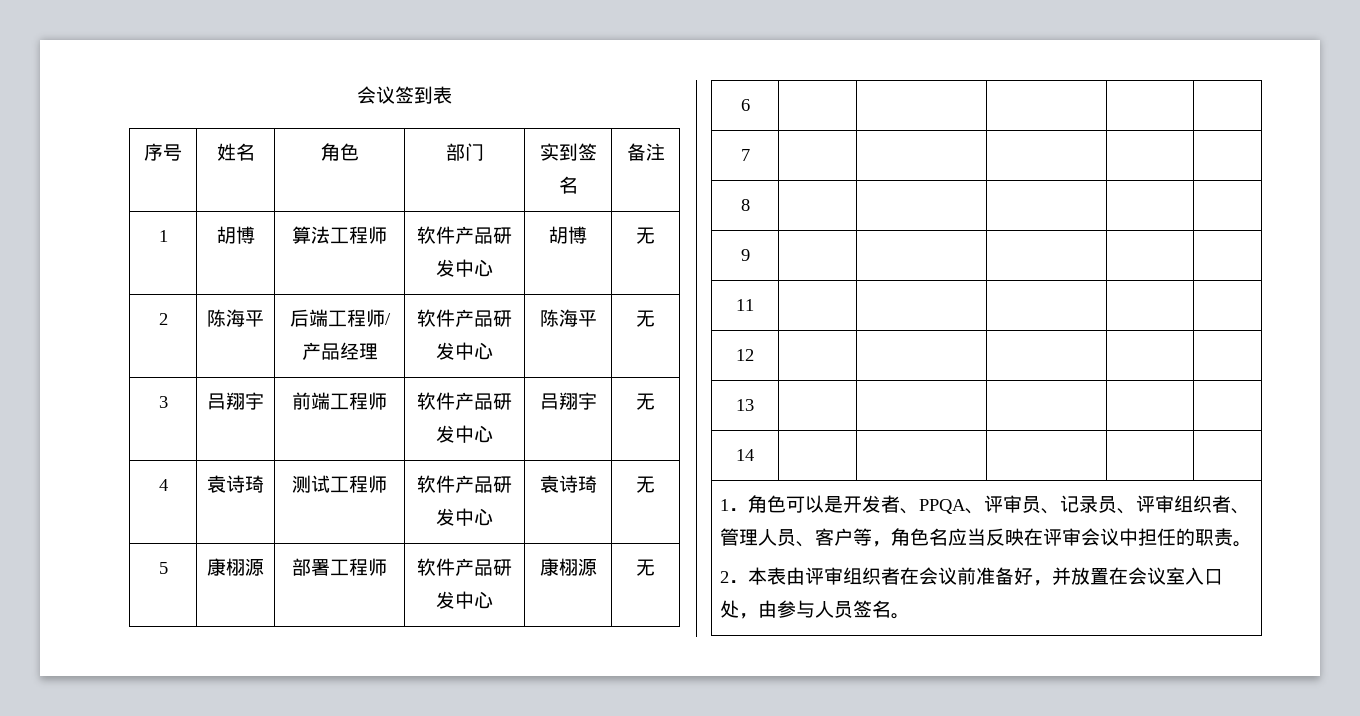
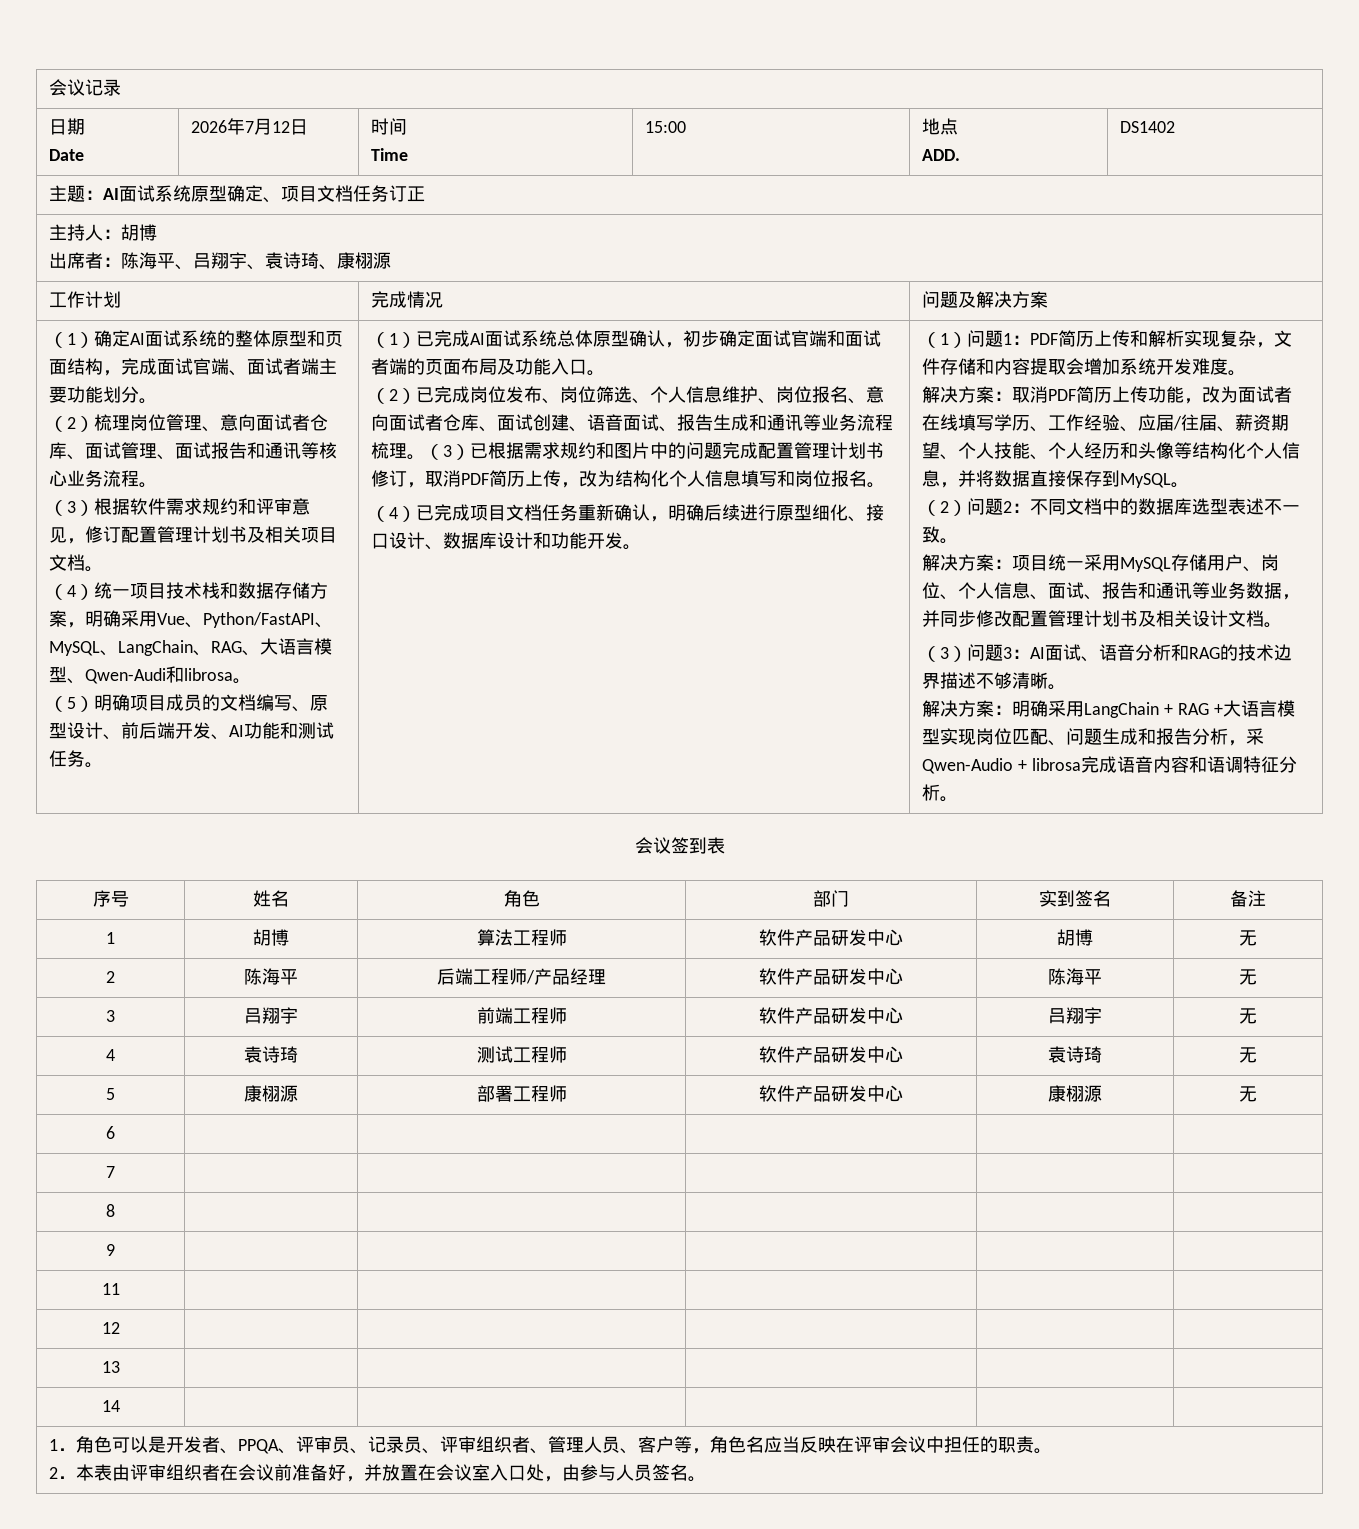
+ 会议记录
+ 日期
+ Date | 2026年7月12日 | 时间
+ Time | 15:00 | 地点
+ ADD. | DS1402
+ 主题：AI面试系统原型确定、项目文档任务订正
+ 主持人：胡博
+ 出席者：陈海平、吕翔宇、袁诗琦、康栩源
+ 工作计划 | 完成情况 | 问题及解决方案
+ （1）确定AI面试系统的整体原型和页面结构，完成面试官端、面试者端主要功能划分。
+ （2）梳理岗位管理、意向面试者仓库、面试管理、面试报告和通讯等核心业务流程。
+ （3）根据软件需求规约和评审意见，修订配置管理计划书及相关项目文档。
+ （4）统一项目技术栈和数据存储方案，明确采用Vue、Python/FastAPI、MySQL、LangChain、RAG、大语言模型、Qwen-Audi和librosa。
+ （5）明确项目成员的文档编写、原型设计、前后端开发、AI功能和测试任务。 | （1）已完成AI面试系统总体原型确认，初步确定面试官端和面试者端的页面布局及功能入口。
+ （2）已完成岗位发布、岗位筛选、个人信息维护、岗位报名、意向面试者仓库、面试创建、语音面试、报告生成和通讯等业务流程梳理。（3）已根据需求规约和图片中的问题完成配置管理计划书修订，取消PDF简历上传，改为结构化个人信息填写和岗位报名。
+ （4）已完成项目文档任务重新确认，明确后续进行原型细化、接口设计、数据库设计和功能开发。 | （1）问题1：PDF简历上传和解析实现复杂，文件存储和内容提取会增加系统开发难度。
+ 解决方案：取消PDF简历上传功能，改为面试者在线填写学历、工作经验、应届/往届、薪资期望、个人技能、个人经历和头像等结构化个人信息，并将数据直接保存到MySQL。
+ （2）问题2：不同文档中的数据库选型表述不一致。
+ 解决方案：项目统一采用MySQL存储用户、岗位、个人信息、面试、报告和通讯等业务数据，并同步修改配置管理计划书及相关设计文档。
+ （3）问题3：AI面试、语音分析和RAG的技术边界描述不够清晰。
+ 解决方案：明确采用LangChain + RAG +大语言模型实现岗位匹配、问题生成和报告分析，采Qwen-Audio + librosa完成语音内容和语调特征分析。

